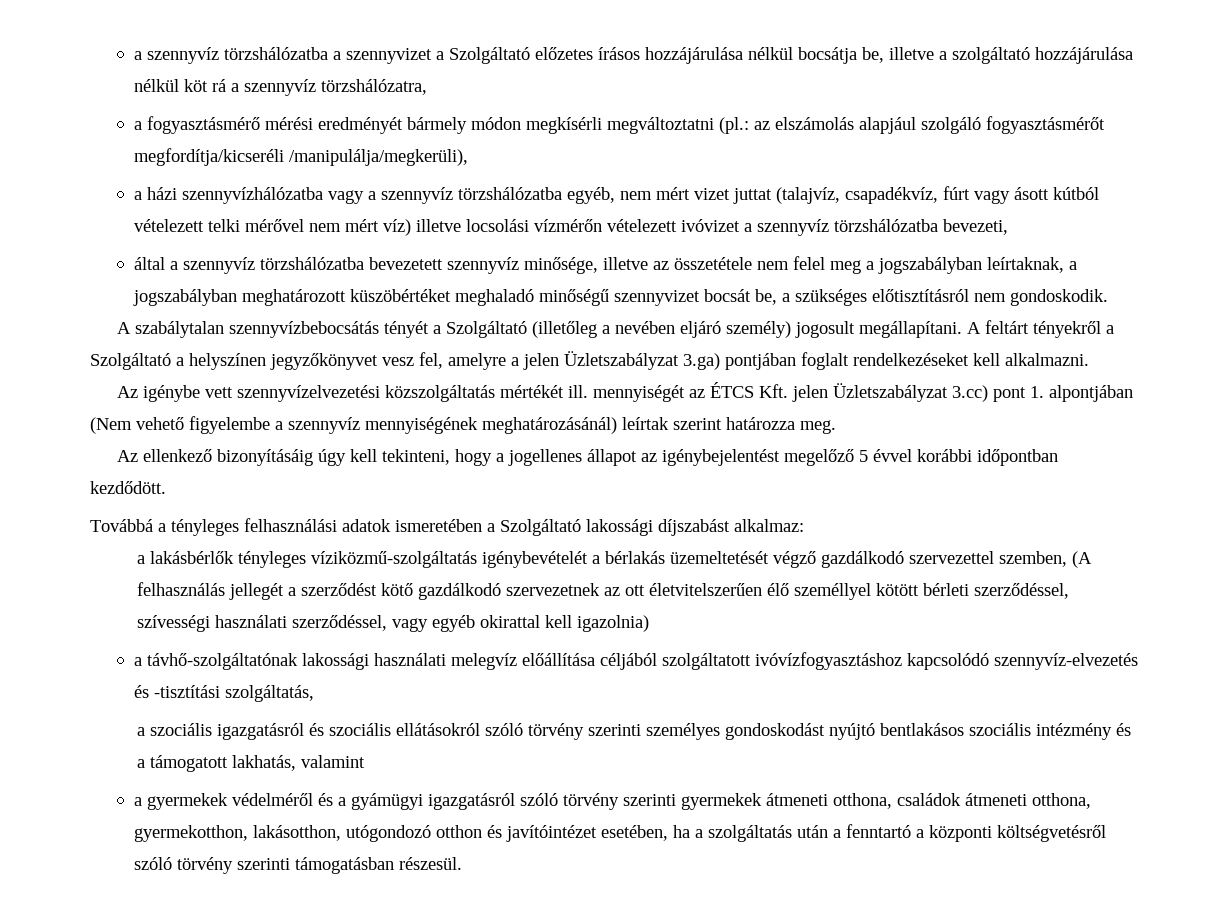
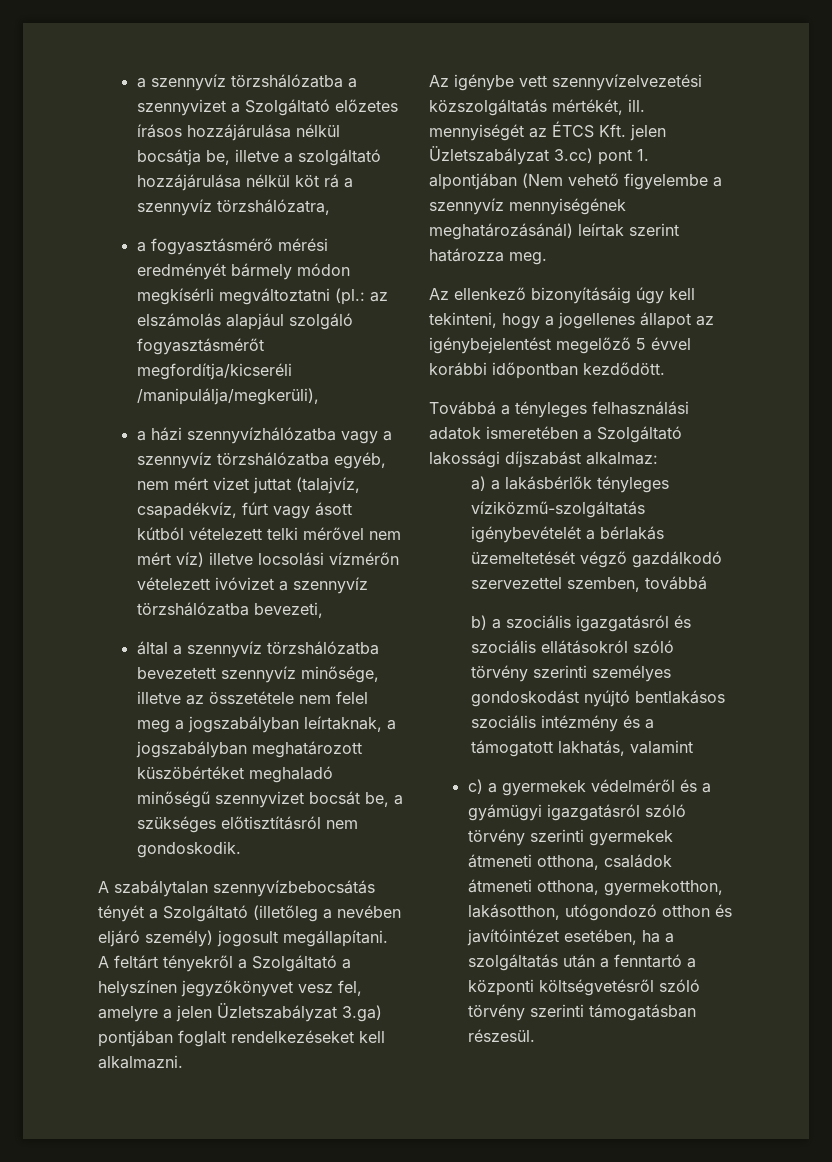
- Az igénybe vett szennyvízelvezetési közszolgáltatás mértékét ill. mennyiségét az ÉTCS Kft. jelen Üzletszabályzat 3.cc) pont 1. alpontjában (Nem vehető figyelembe a szennyvíz mennyiségének meghatározásánál) leírtak szerint határozza meg.
+ Az igénybe vett szennyvízelvezetési közszolgáltatás mértékét, ill. mennyiségét az ÉTCS Kft. jelen Üzletszabályzat 3.cc) pont 1. alpontjában (Nem vehető figyelembe a szennyvíz mennyiségének meghatározásánál) leírtak szerint határozza meg.
- a lakásbérlők tényleges víziközmű-szolgáltatás igénybevételét a bérlakás üzemeltetését végző gazdálkodó szervezettel szemben, (A felhasználás jellegét a szerződést kötő gazdálkodó szervezetnek az ott életvitelszerűen élő személlyel kötött bérleti szerződéssel, szívességi használati szerződéssel, vagy egyéb okirattal kell igazolnia)
- a távhő-szolgáltatónak lakossági használati melegvíz előállítása céljából szolgáltatott ivóvízfogyasztáshoz kapcsolódó szennyvíz-elvezetés és -tisztítási szolgáltatás,
- a szociális igazgatásról és szociális ellátásokról szóló törvény szerinti személyes gondoskodást nyújtó bentlakásos szociális intézmény és a támogatott lakhatás, valamint
+ a) a lakásbérlők tényleges víziközmű-szolgáltatás igénybevételét a bérlakás üzemeltetését végző gazdálkodó szervezettel szemben, továbbá
+ b) a szociális igazgatásról és szociális ellátásokról szóló törvény szerinti személyes gondoskodást nyújtó bentlakásos szociális intézmény és a támogatott lakhatás, valamint
- a gyermekek védelméről és a gyámügyi igazgatásról szóló törvény szerinti gyermekek átmeneti otthona, családok átmeneti otthona, gyermekotthon, lakásotthon, utógondozó otthon és javítóintézet esetében, ha a szolgáltatás után a fenntartó a központi költségvetésről szóló törvény szerinti támogatásban részesül.
+ c) a gyermekek védelméről és a gyámügyi igazgatásról szóló törvény szerinti gyermekek átmeneti otthona, családok átmeneti otthona, gyermekotthon, lakásotthon, utógondozó otthon és javítóintézet esetében, ha a szolgáltatás után a fenntartó a központi költségvetésről szóló törvény szerinti támogatásban részesül.

